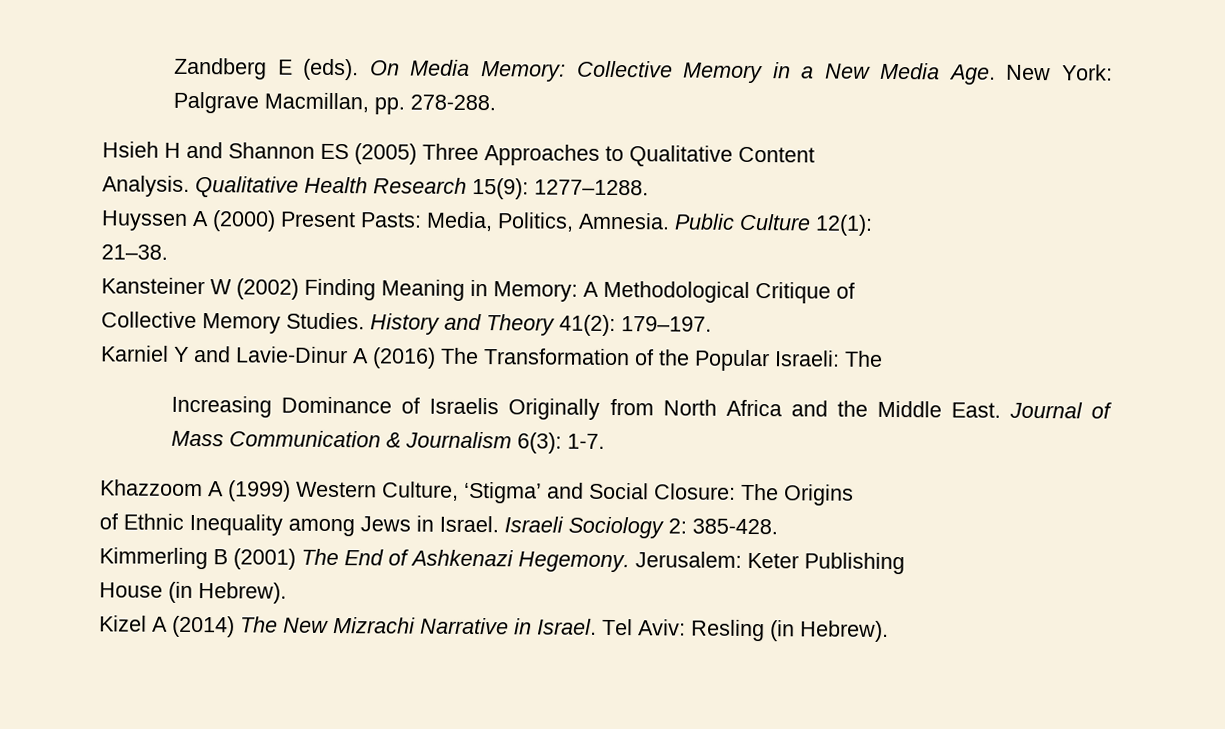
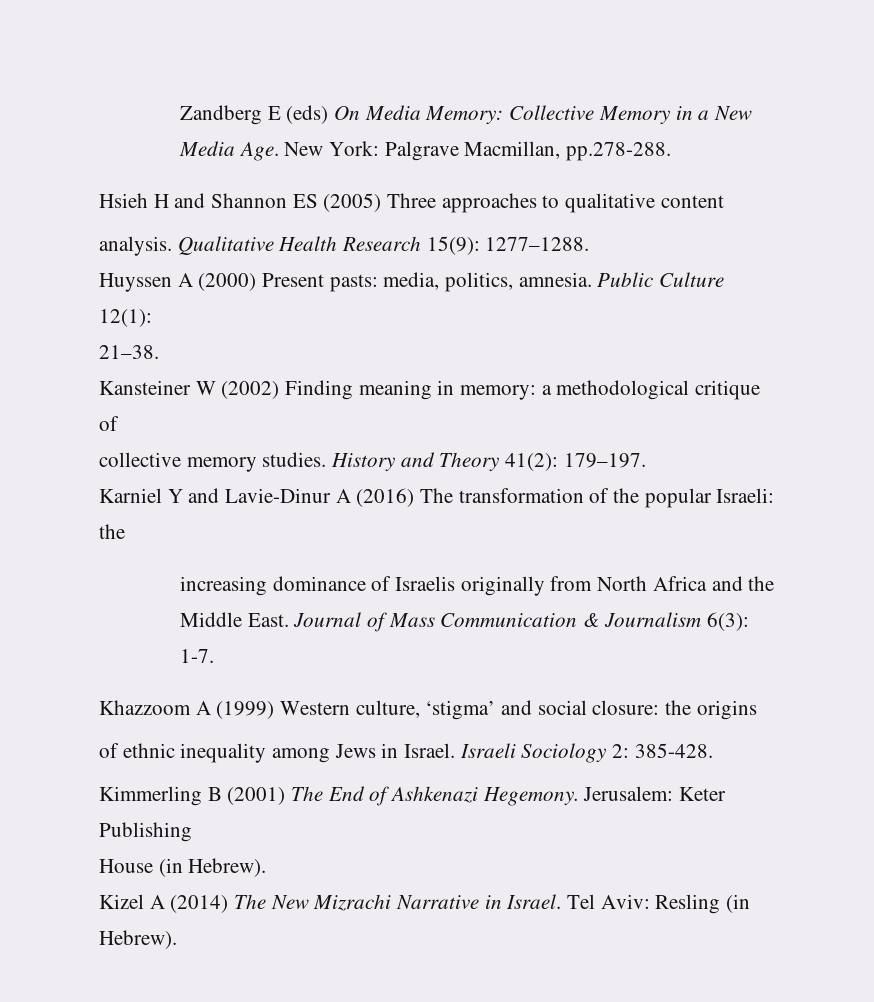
- Zandberg E (eds). On Media Memory: Collective Memory in a New Media Age. New York: Palgrave Macmillan, pp. 278-288.
+ Zandberg E (eds) On Media Memory: Collective Memory in a New Media Age. New York: Palgrave Macmillan, pp.278-288.
- Hsieh H and Shannon ES (2005) Three Approaches to Qualitative Content
- Analysis.
+ Hsieh H and Shannon ES (2005) Three approaches to qualitative content
+ analysis.
- Huyssen A (2000) Present Pasts: Media, Politics, Amnesia.
+ Huyssen A (2000) Present pasts: media, politics, amnesia.
- Kansteiner W (2002) Finding Meaning in Memory: A Methodological Critique of
- Collective Memory Studies.
+ Kansteiner W (2002) Finding meaning in memory: a methodological critique of
+ collective memory studies.
- Karniel Y and Lavie-Dinur A (2016) The Transformation of the Popular Israeli: The
- Increasing Dominance of Israelis Originally from North Africa and the Middle East.
+ Karniel Y and Lavie-Dinur A (2016) The transformation of the popular Israeli: the
+ increasing dominance of Israelis originally from North Africa and the Middle East.
- Khazzoom A (1999) Western Culture, ‘Stigma’ and Social Closure: The Origins
- of Ethnic Inequality among Jews in Israel.
+ Khazzoom A (1999) Western culture, ‘stigma’ and social closure: the origins
+ of ethnic inequality among Jews in Israel.

